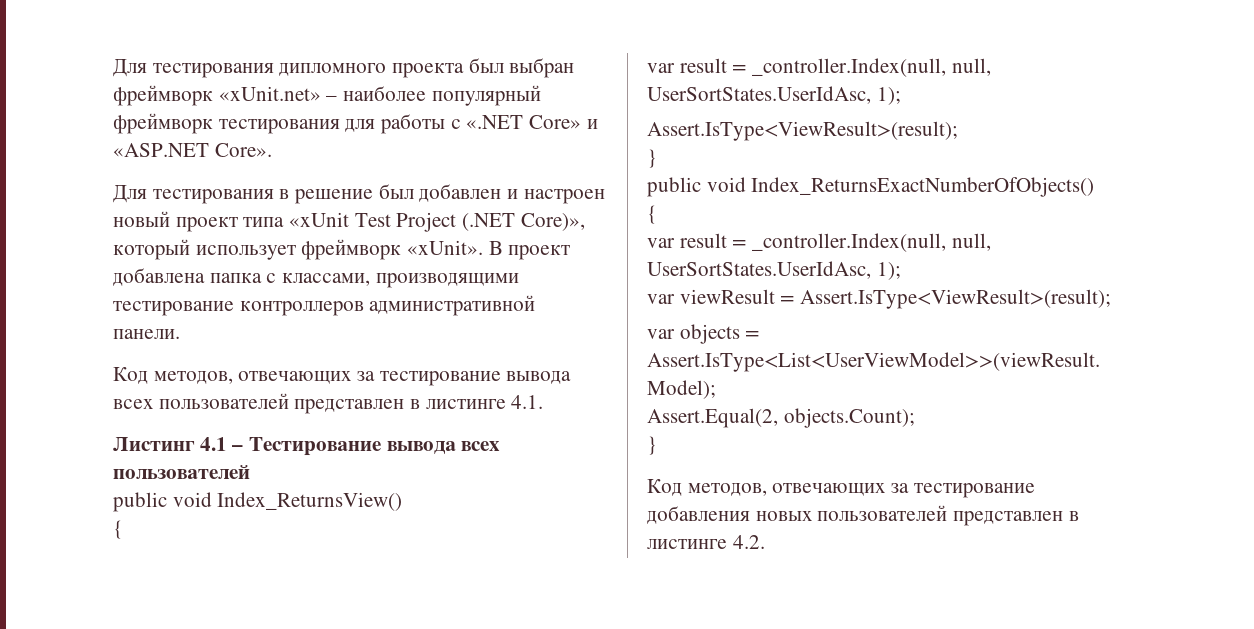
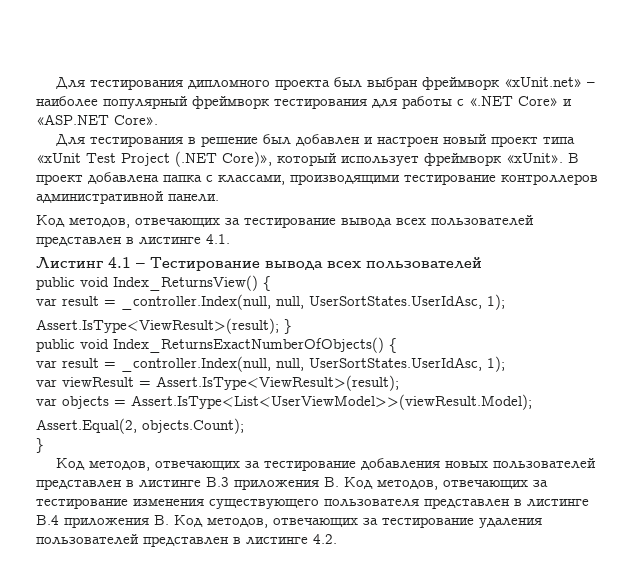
- public void Index_ReturnsView()
- {
+ public void Index_ReturnsView() {
  var result = _controller.Index(null, null, UserSortStates.UserIdAsc, 1);
- Assert.IsType<ViewResult>(result);
- }
+ Assert.IsType<ViewResult>(result); }
- public void Index_ReturnsExactNumberOfObjects()
- {
+ public void Index_ReturnsExactNumberOfObjects() {
- Код методов, отвечающих за тестирование добавления новых пользователей представлен в листинге 4.2.
+ Код методов, отвечающих за тестирование добавления новых пользователей представлен в листинге В.3 приложения В. Код методов, отвечающих за тестирование изменения существующего пользователя представлен в листинге В.4 приложения В. Код методов, отвечающих за тестирование удаления пользователей представлен в листинге 4.2.

